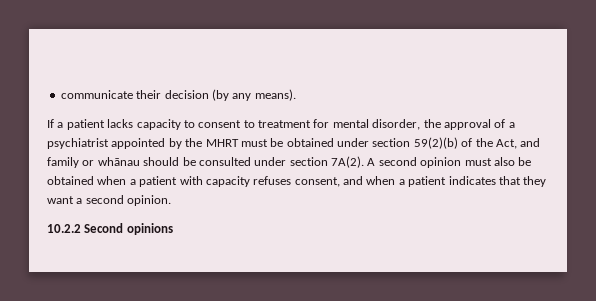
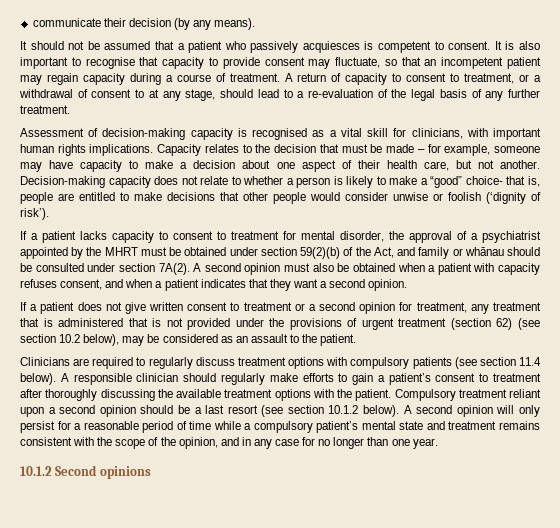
+ It should not be assumed that a patient who passively acquiesces is competent to consent. It is also important to recognise that capacity to provide consent may fluctuate, so that an incompetent patient may regain capacity during a course of treatment. A return of capacity to consent to treatment, or a withdrawal of consent to at any stage, should lead to a re-evaluation of the legal basis of any further treatment.
+ Assessment of decision-making capacity is recognised as a vital skill for clinicians, with important human rights implications. Capacity relates to the decision that must be made – for example, someone may have capacity to make a decision about one aspect of their health care, but not another. Decision-making capacity does not relate to whether a person is likely to make a “good” choice- that is, people are entitled to make decisions that other people would consider unwise or foolish (‘dignity of risk’).
- 10.2.2 Second opinions
+ If a patient does not give written consent to treatment or a second opinion for treatment, any treatment that is administered that is not provided under the provisions of urgent treatment (section 62) (see section 10.2 below), may be considered as an assault to the patient.
+ Clinicians are required to regularly discuss treatment options with compulsory patients (see section 11.4 below). A responsible clinician should regularly make efforts to gain a patient’s consent to treatment after thoroughly discussing the available treatment options with the patient. Compulsory treatment reliant upon a second opinion should be a last resort (see section 10.1.2 below). A second opinion will only persist for a reasonable period of time while a compulsory patient’s mental state and treatment remains consistent with the scope of the opinion, and in any case for no longer than one year.
+ 10.1.2 Second opinions

